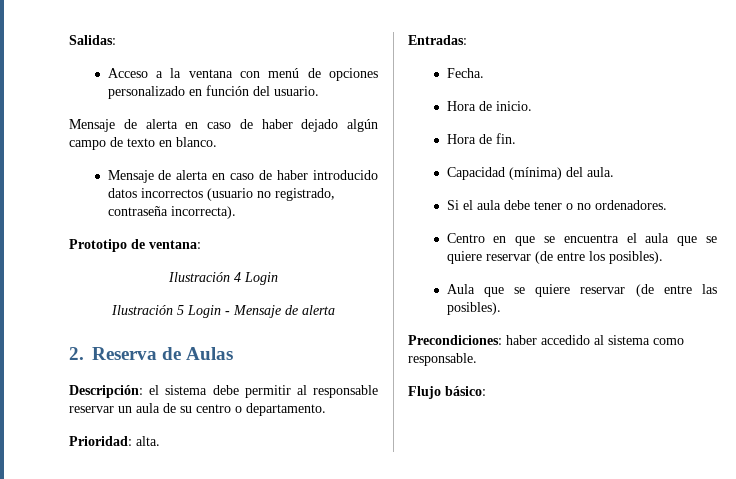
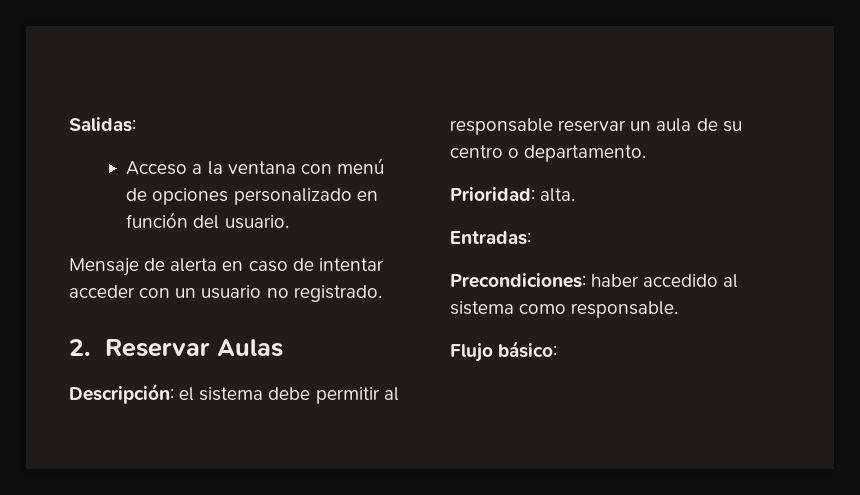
- Mensaje de alerta en caso de haber dejado algún campo de texto en blanco.
- Mensaje de alerta en caso de haber introducido datos incorrectos (usuario no registrado, contraseña incorrecta).
- Prototipo de ventana:
- Ilustración 4 Login
- Ilustración 5 Login - Mensaje de alerta
+ Mensaje de alerta en caso de intentar acceder con un usuario no registrado.
- 2. Reserva de Aulas
+ 2. Reservar Aulas
- Fecha.
- Hora de inicio.
- Hora de fin.
- Capacidad (mínima) del aula.
- Si el aula debe tener o no ordenadores.
- Centro en que se encuentra el aula que se quiere reservar (de entre los posibles).
- Aula que se quiere reservar (de entre las posibles).

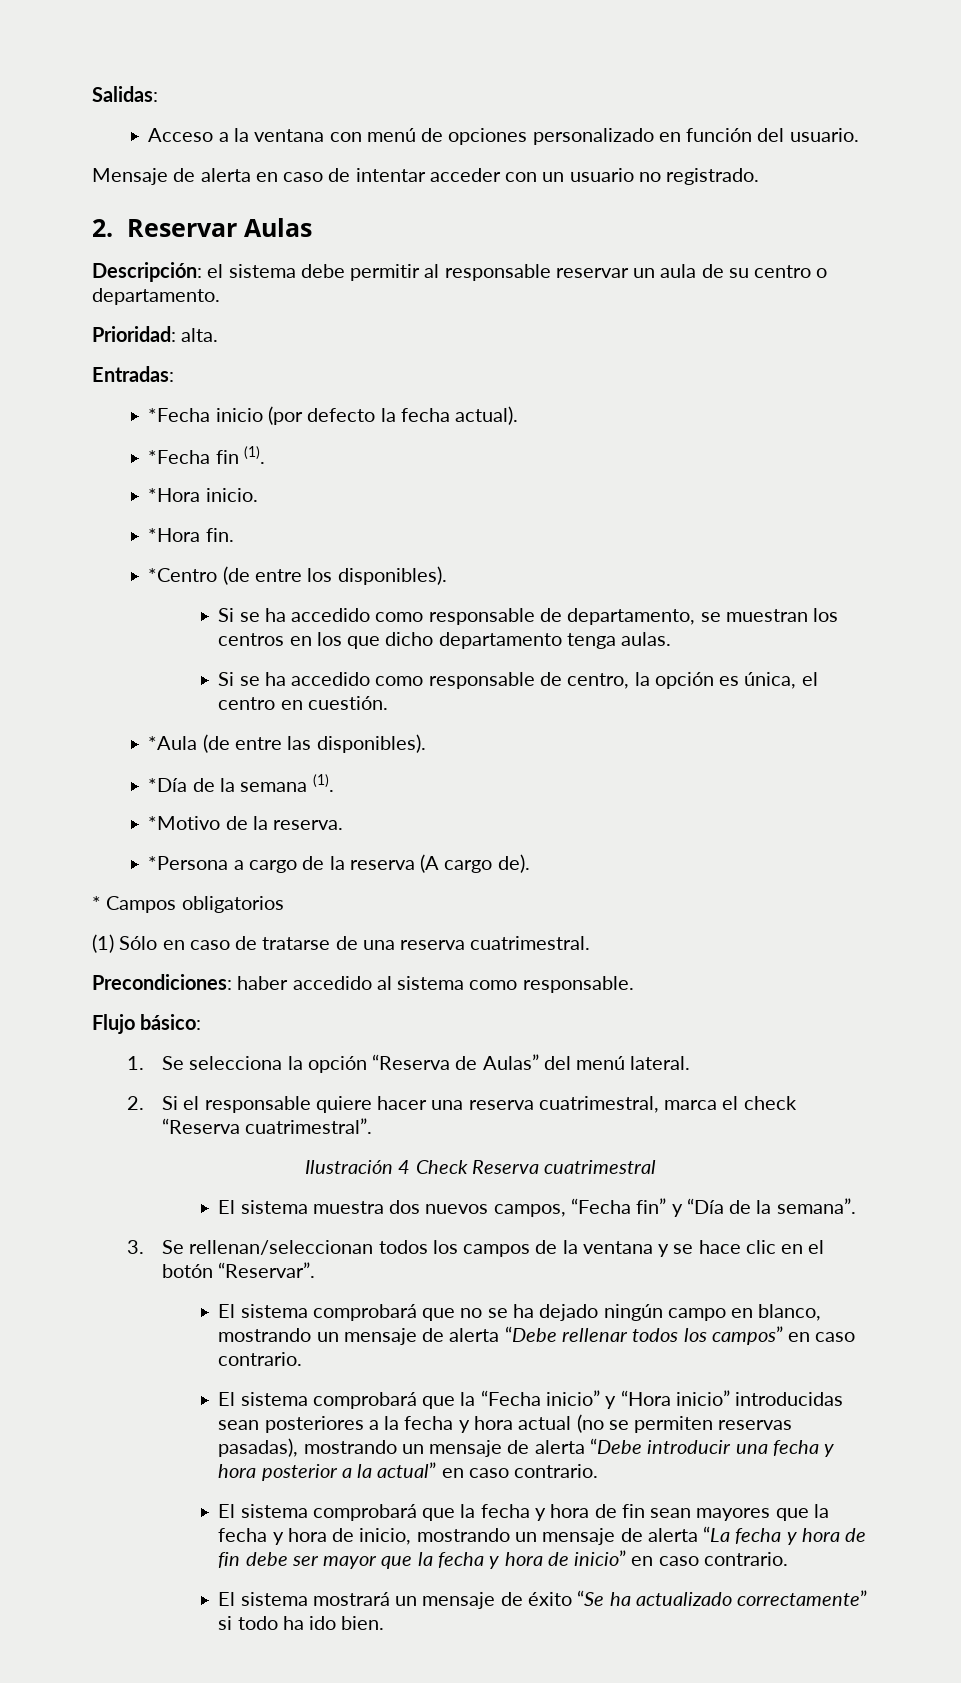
+ *Fecha inicio (por defecto la fecha actual).
+ *Fecha fin (1).
+ *Hora inicio.
+ *Hora fin.
+ *Centro (de entre los disponibles).
+ Si se ha accedido como responsable de departamento, se muestran los centros en los que dicho departamento tenga aulas.
+ Si se ha accedido como responsable de centro, la opción es única, el centro en cuestión.
+ *Aula (de entre las disponibles).
+ *Día de la semana (1).
+ *Motivo de la reserva.
+ *Persona a cargo de la reserva (A cargo de).
+ * Campos obligatorios
+ (1) Sólo en caso de tratarse de una reserva cuatrimestral.
+ 1. Se selecciona la opción “Reserva de Aulas” del menú lateral.
+ 2. Si el responsable quiere hacer una reserva cuatrimestral, marca el check “Reserva cuatrimestral”.
+ Ilustración 4 Check Reserva cuatrimestral
+ El sistema muestra dos nuevos campos, “Fecha fin” y “Día de la semana”.
+ 3. Se rellenan/seleccionan todos los campos de la ventana y se hace clic en el botón “Reservar”.
+ El sistema comprobará que no se ha dejado ningún campo en blanco, mostrando un mensaje de alerta “Debe rellenar todos los campos” en caso contrario.
+ El sistema comprobará que la “Fecha inicio” y “Hora inicio” introducidas sean posteriores a la fecha y hora actual (no se permiten reservas pasadas), mostrando un mensaje de alerta “Debe introducir una fecha y hora posterior a la actual” en caso contrario.
+ El sistema comprobará que la fecha y hora de fin sean mayores que la fecha y hora de inicio, mostrando un mensaje de alerta “La fecha y hora de fin debe ser mayor que la fecha y hora de inicio” en caso contrario.
+ El sistema mostrará un mensaje de éxito “Se ha actualizado correctamente” si todo ha ido bien.

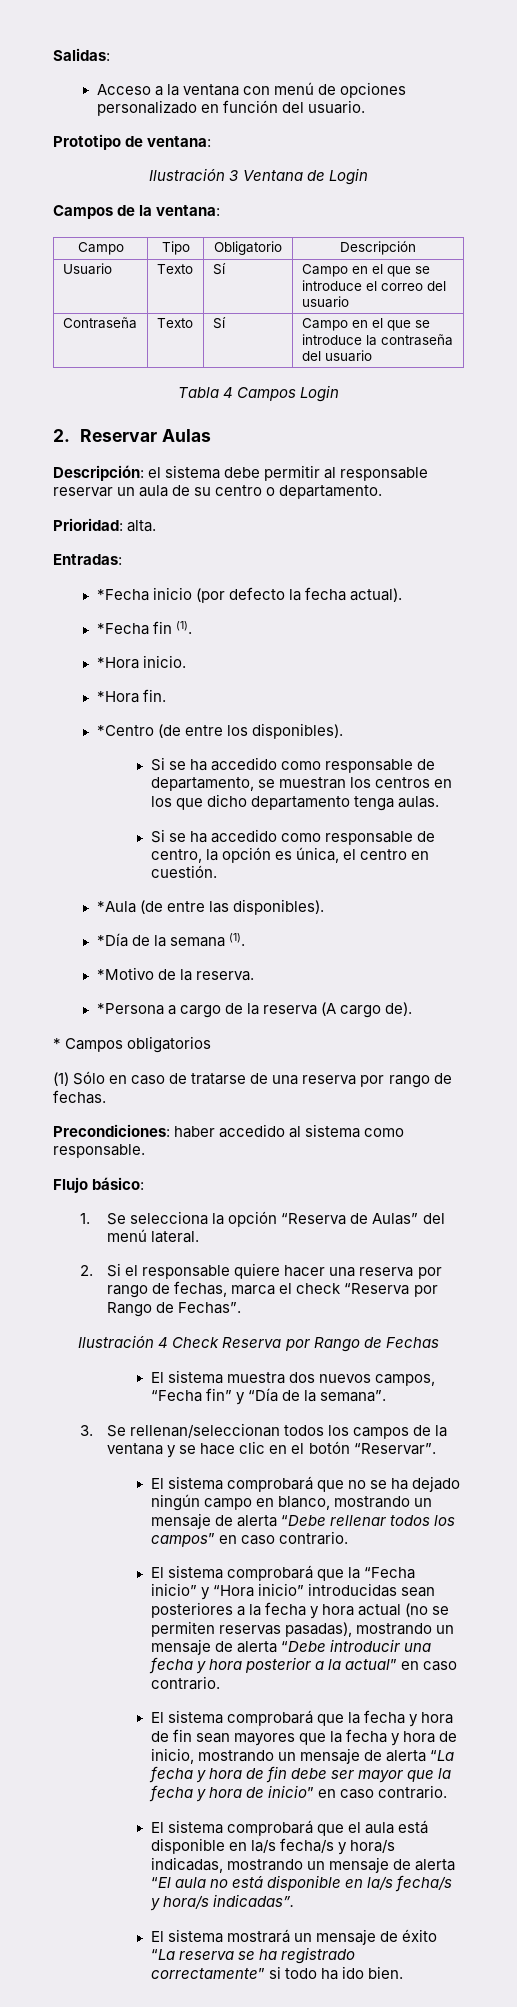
- Mensaje de alerta en caso de intentar acceder con un usuario no registrado.
+ Prototipo de ventana:
+ Ilustración 3 Ventana de Login
+ Campos de la ventana:
+ Campo | Tipo | Obligatorio | Descripción
+ Usuario | Texto | Sí | Campo en el que se introduce el correo del usuario
+ Contraseña | Texto | Sí | Campo en el que se introduce la contraseña del usuario
+ Tabla 4 Campos Login
- (1) Sólo en caso de tratarse de una reserva cuatrimestral.
+ (1) Sólo en caso de tratarse de una reserva por rango de fechas.
- 2. Si el responsable quiere hacer una reserva cuatrimestral, marca el check “Reserva cuatrimestral”.
+ 2. Si el responsable quiere hacer una reserva por rango de fechas, marca el check “Reserva por Rango de Fechas”.
- Ilustración 4 Check Reserva cuatrimestral
+ Ilustración 4 Check Reserva por Rango de Fechas
+ El sistema comprobará que el aula está disponible en la/s fecha/s y hora/s indicadas, mostrando un mensaje de alerta “El aula no está disponible en la/s fecha/s y hora/s indicadas”.
- El sistema mostrará un mensaje de éxito “Se ha actualizado correctamente” si todo ha ido bien.
+ El sistema mostrará un mensaje de éxito “La reserva se ha registrado correctamente” si todo ha ido bien.

